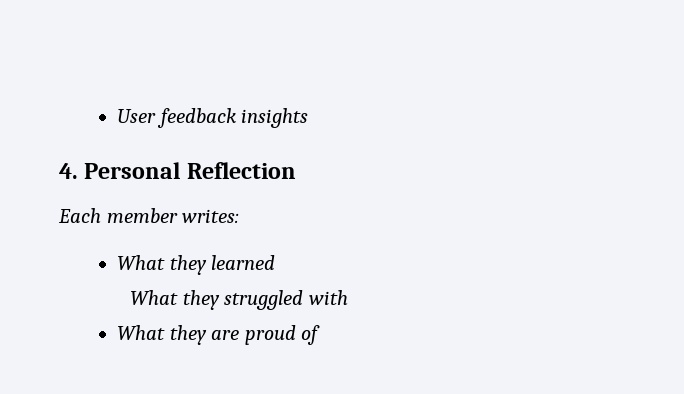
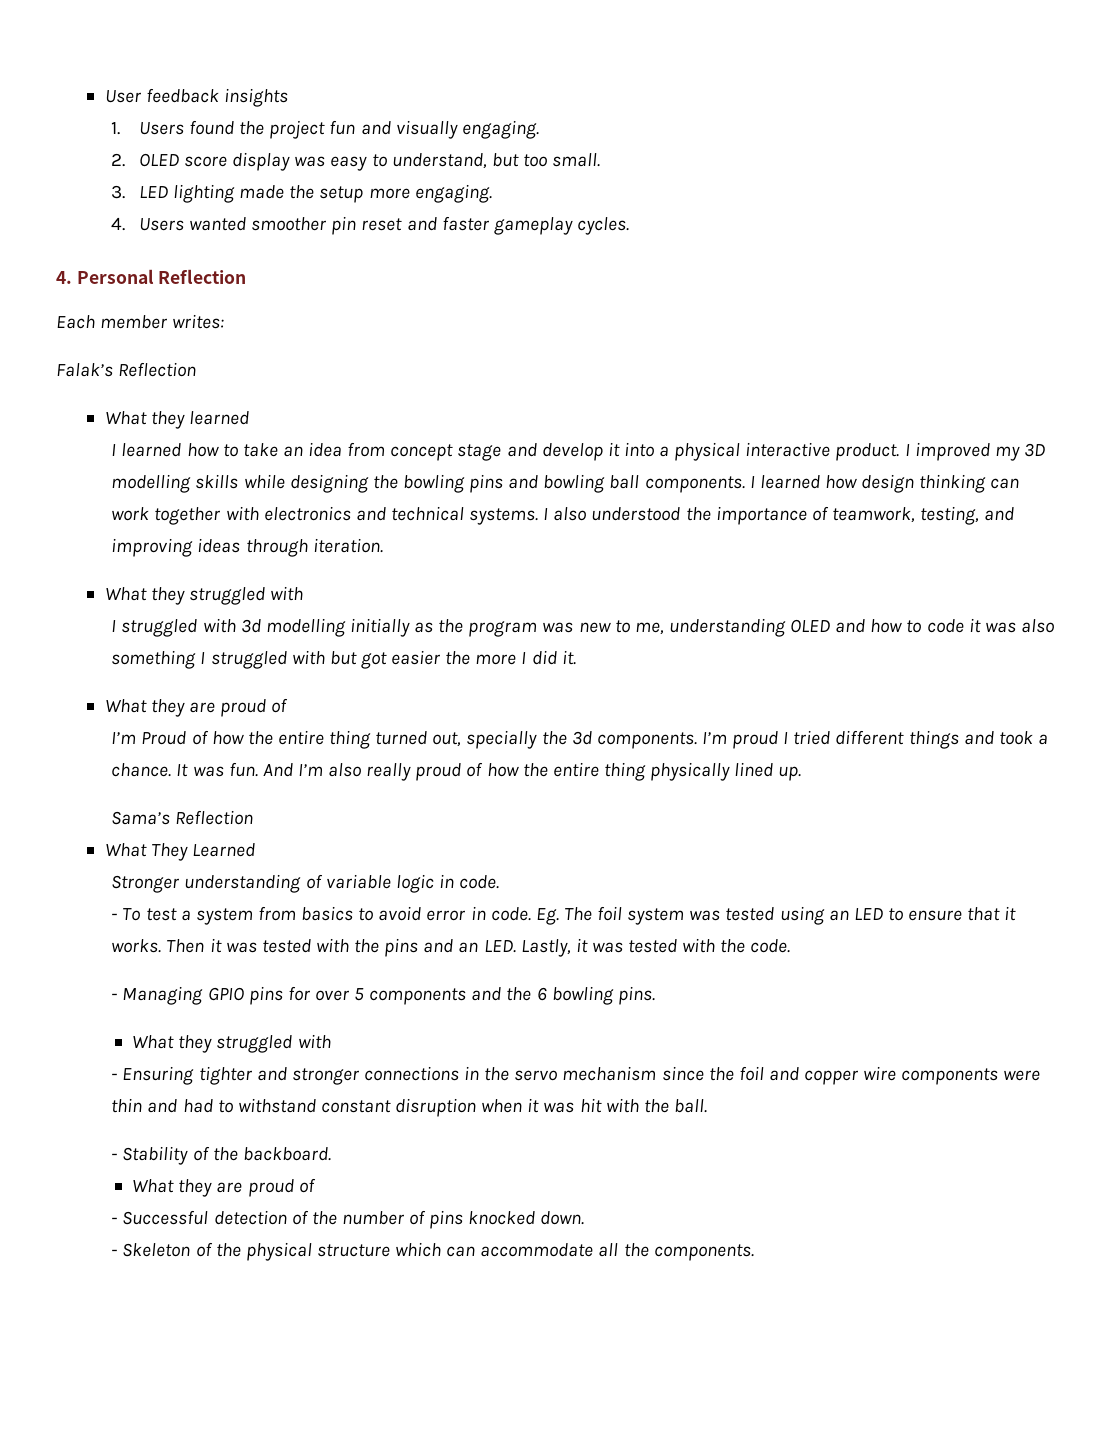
+ 1. Users found the project fun and visually engaging.
+ 2. OLED score display was easy to understand, but too small.
+ 3. LED lighting made the setup more engaging.
+ 4. Users wanted smoother pin reset and faster gameplay cycles.
+ Falak’s Reflection
+ I learned how to take an idea from concept stage and develop it into a physical interactive product. I improved my 3D modelling skills while designing the bowling pins and bowling ball components. I learned how design thinking can work together with electronics and technical systems. I also understood the importance of teamwork, testing, and improving ideas through iteration.
  What they struggled with
+ I struggled with 3d modelling initially as the program was new to me, understanding OLED and how to code it was also something I struggled with but got easier the more I did it.
  What they are proud of
+ I’m Proud of how the entire thing turned out, specially the 3d components. I’m proud I tried different things and took a chance. It was fun. And I’m also really proud of how the entire thing physically lined up.
+ Sama’s Reflection
+ What They Learned
+ Stronger understanding of variable logic in code.
+ - To test a system from basics to avoid error in code. Eg. The foil system was tested using an LED to ensure that it works. Then it was tested with the pins and an LED. Lastly, it was tested with the code.
+ - Managing GPIO pins for over 5 components and the 6 bowling pins.
+ What they struggled with
+ - Ensuring tighter and stronger connections in the servo mechanism since the foil and copper wire components were thin and had to withstand constant disruption when it was hit with the ball.
+ - Stability of the backboard.
+ What they are proud of
+ - Successful detection of the number of pins knocked down.
+ - Skeleton of the physical structure which can accommodate all the components.

